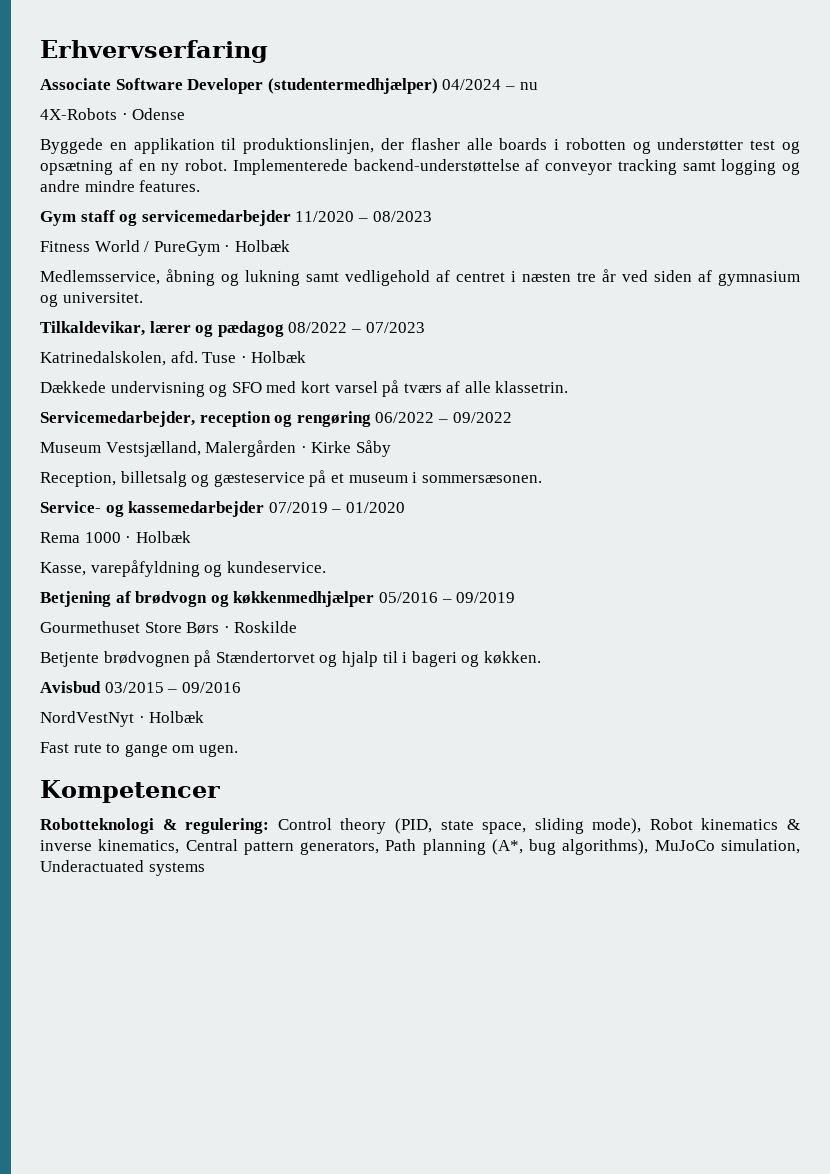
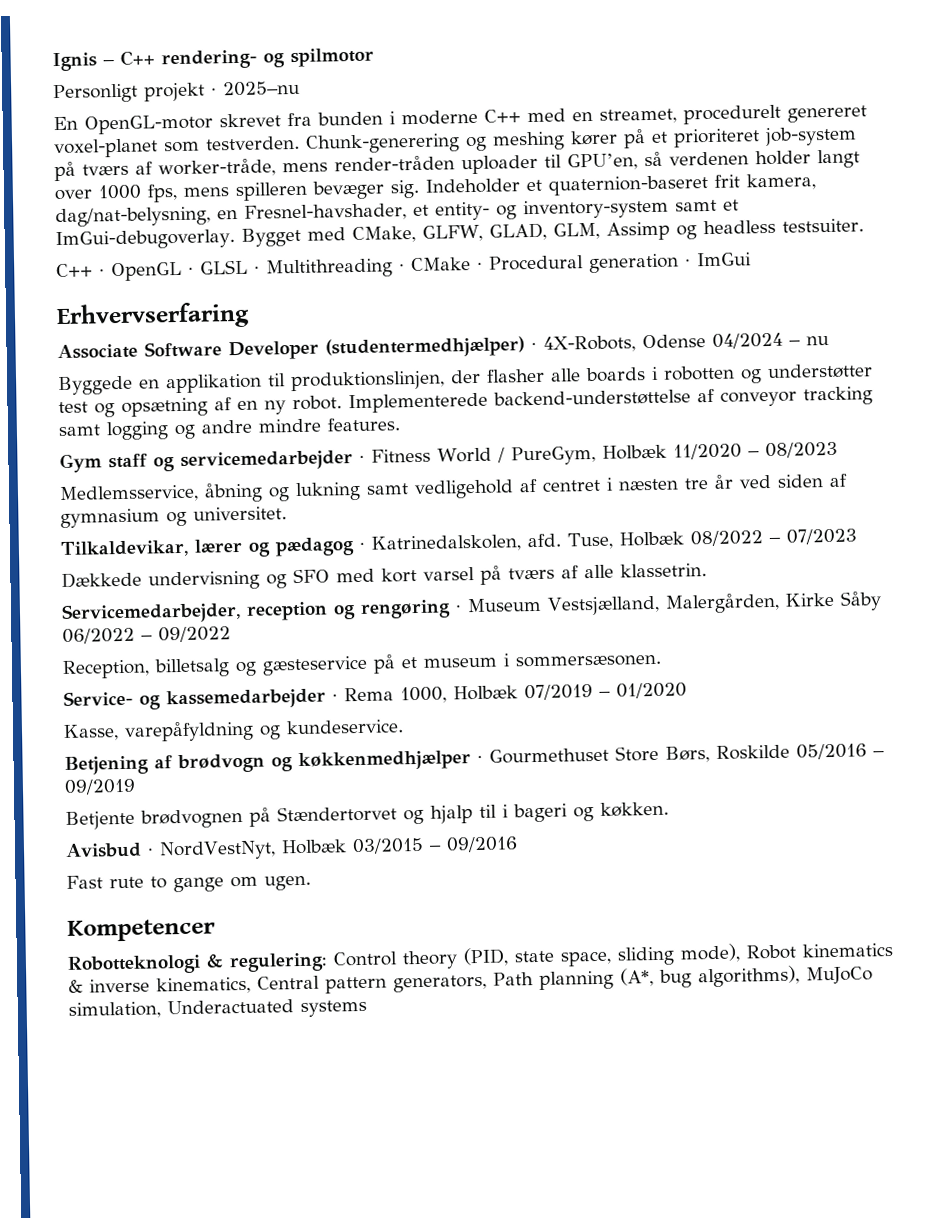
+ Ignis – C++ rendering- og spilmotor
+ Personligt projekt · 2025–nu
+ En OpenGL-motor skrevet fra bunden i moderne C++ med en streamet, procedurelt genereret voxel-planet som testverden. Chunk-generering og meshing kører på et prioriteret job-system på tværs af worker-tråde, mens render-tråden uploader til GPU’en, så verdenen holder langt over 1000 fps, mens spilleren bevæger sig. Indeholder et quaternion-baseret frit kamera, dag/nat-belysning, en Fresnel-havshader, et entity- og inventory-system samt et ImGui-debugoverlay. Bygget med CMake, GLFW, GLAD, GLM, Assimp og headless testsuiter.
+ C++ · OpenGL · GLSL · Multithreading · CMake · Procedural generation · ImGui
- Associate Software Developer (studentermedhjælper) 04/2024 – nu
+ Associate Software Developer (studentermedhjælper) · 4X-Robots, Odense 04/2024 – nu
- 4X-Robots · Odense
- Gym staff og servicemedarbejder 11/2020 – 08/2023
- Fitness World / PureGym · Holbæk
+ Gym staff og servicemedarbejder · Fitness World / PureGym, Holbæk 11/2020 – 08/2023
- Tilkaldevikar, lærer og pædagog 08/2022 – 07/2023
- Katrinedalskolen, afd. Tuse · Holbæk
+ Tilkaldevikar, lærer og pædagog · Katrinedalskolen, afd. Tuse, Holbæk 08/2022 – 07/2023
- Servicemedarbejder, reception og rengøring 06/2022 – 09/2022
- Museum Vestsjælland, Malergården · Kirke Såby
+ Servicemedarbejder, reception og rengøring · Museum Vestsjælland, Malergården, Kirke Såby 06/2022 – 09/2022
- Service- og kassemedarbejder 07/2019 – 01/2020
+ Service- og kassemedarbejder · Rema 1000, Holbæk 07/2019 – 01/2020
- Rema 1000 · Holbæk
- Betjening af brødvogn og køkkenmedhjælper 05/2016 – 09/2019
- Gourmethuset Store Børs · Roskilde
+ Betjening af brødvogn og køkkenmedhjælper · Gourmethuset Store Børs, Roskilde 05/2016 – 09/2019
- Avisbud 03/2015 – 09/2016
+ Avisbud · NordVestNyt, Holbæk 03/2015 – 09/2016
- NordVestNyt · Holbæk

